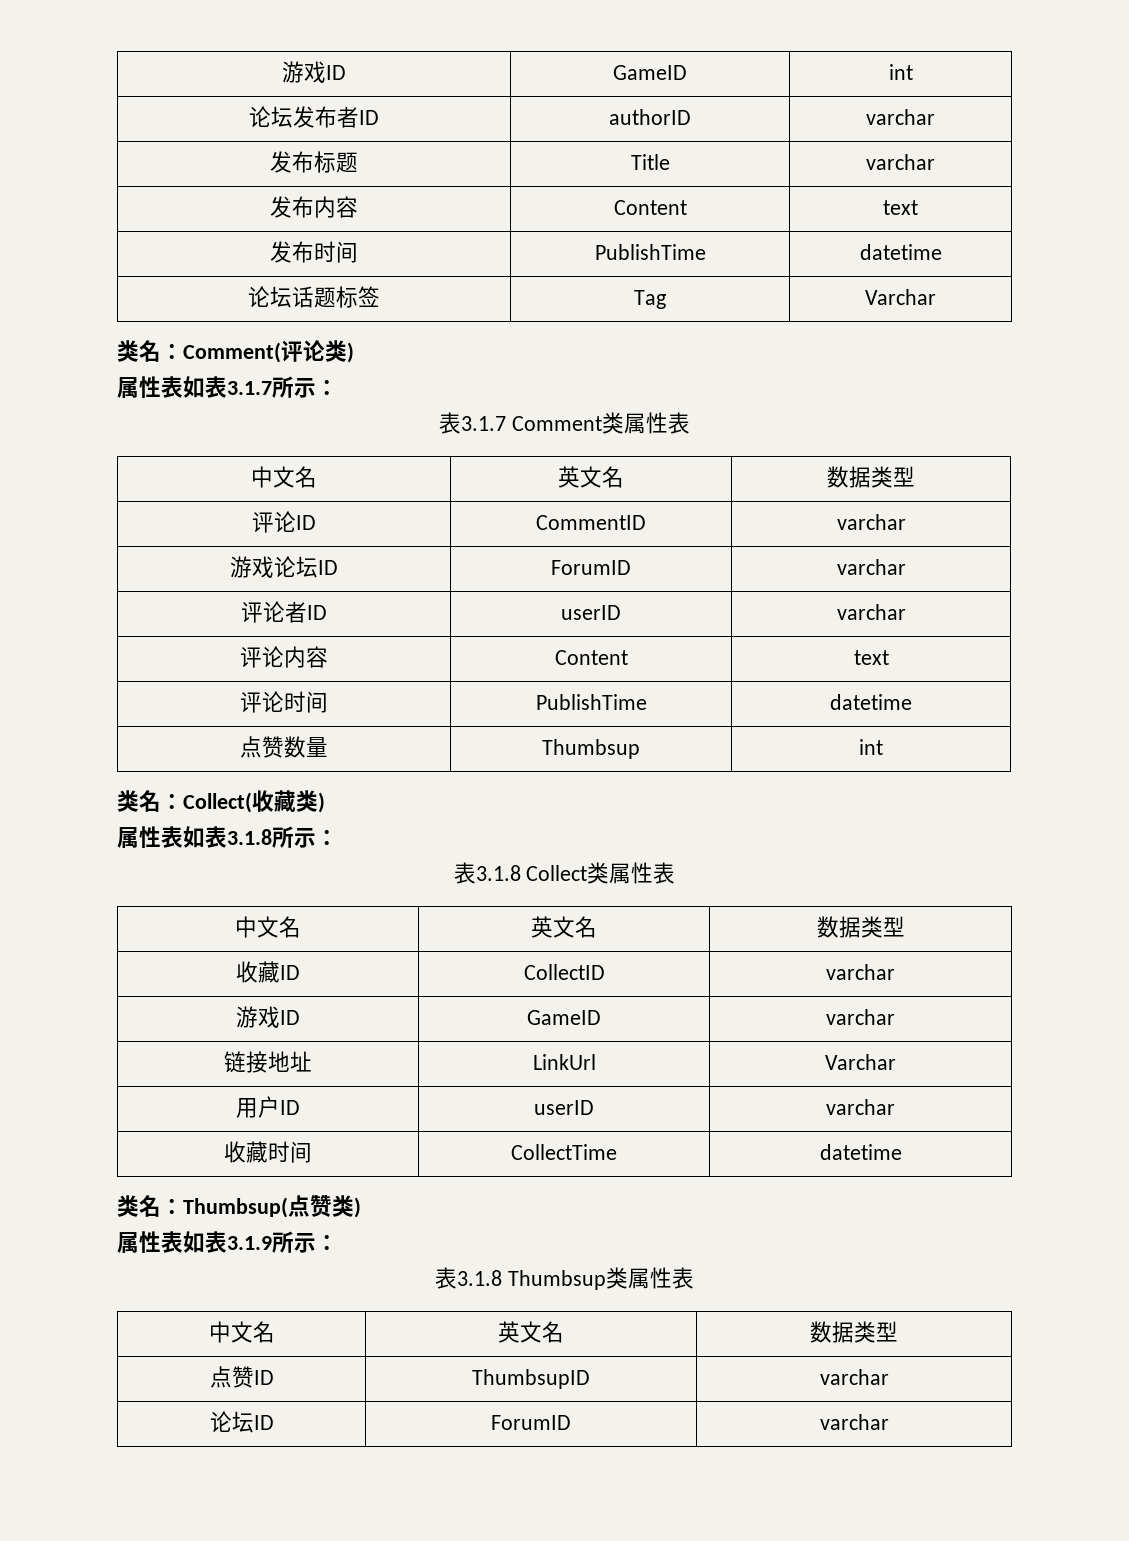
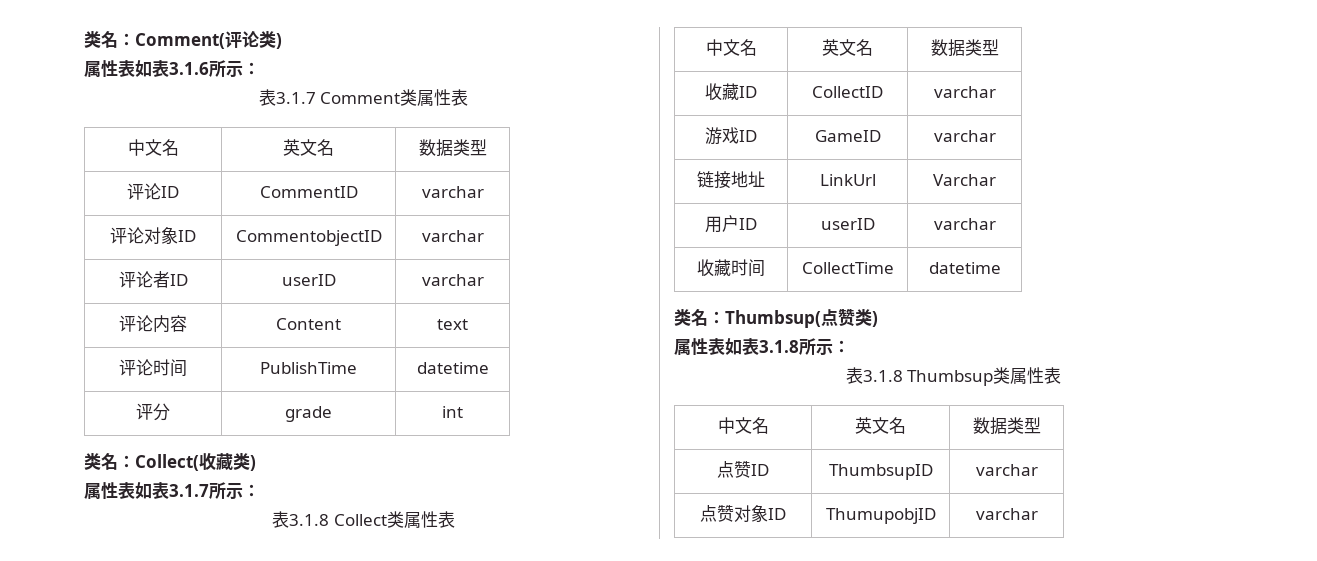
- 游戏ID | GameID | int
- 论坛发布者ID | authorID | varchar
- 发布标题 | Title | varchar
- 发布内容 | Content | text
- 发布时间 | PublishTime | datetime
- 论坛话题标签 | Tag | Varchar
- 属性表如表3.1.7所示：
+ 属性表如表3.1.6所示：
- 游戏论坛ID | ForumID | varchar
+ 评论对象ID | CommentobjectID | varchar
- 点赞数量 | Thumbsup | int
+ 评分 | grade | int
- 属性表如表3.1.8所示：
+ 属性表如表3.1.7所示：
- 属性表如表3.1.9所示：
+ 属性表如表3.1.8所示：
  点赞ID | ThumbsupID | varchar
- 论坛ID | ForumID | varchar
+ 点赞对象ID | ThumupobjID | varchar

